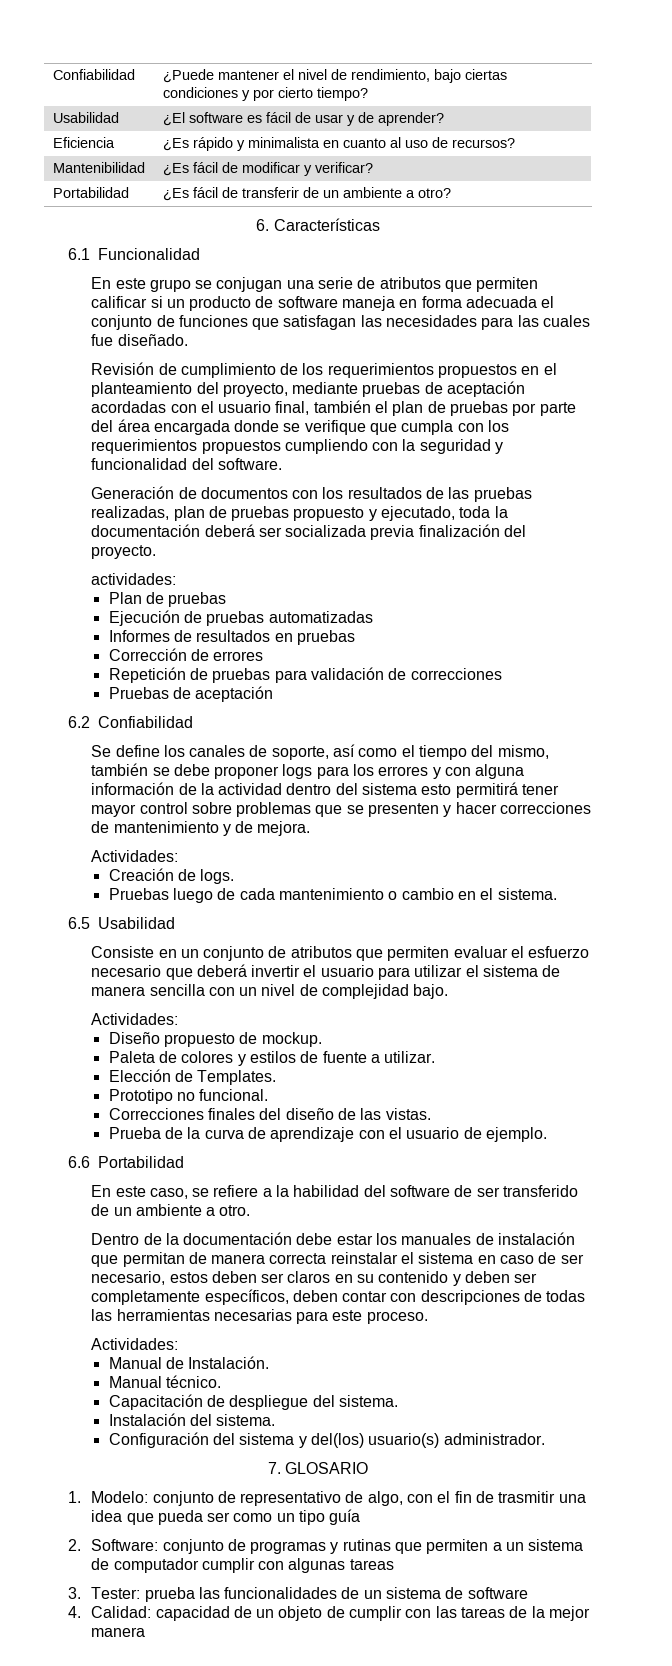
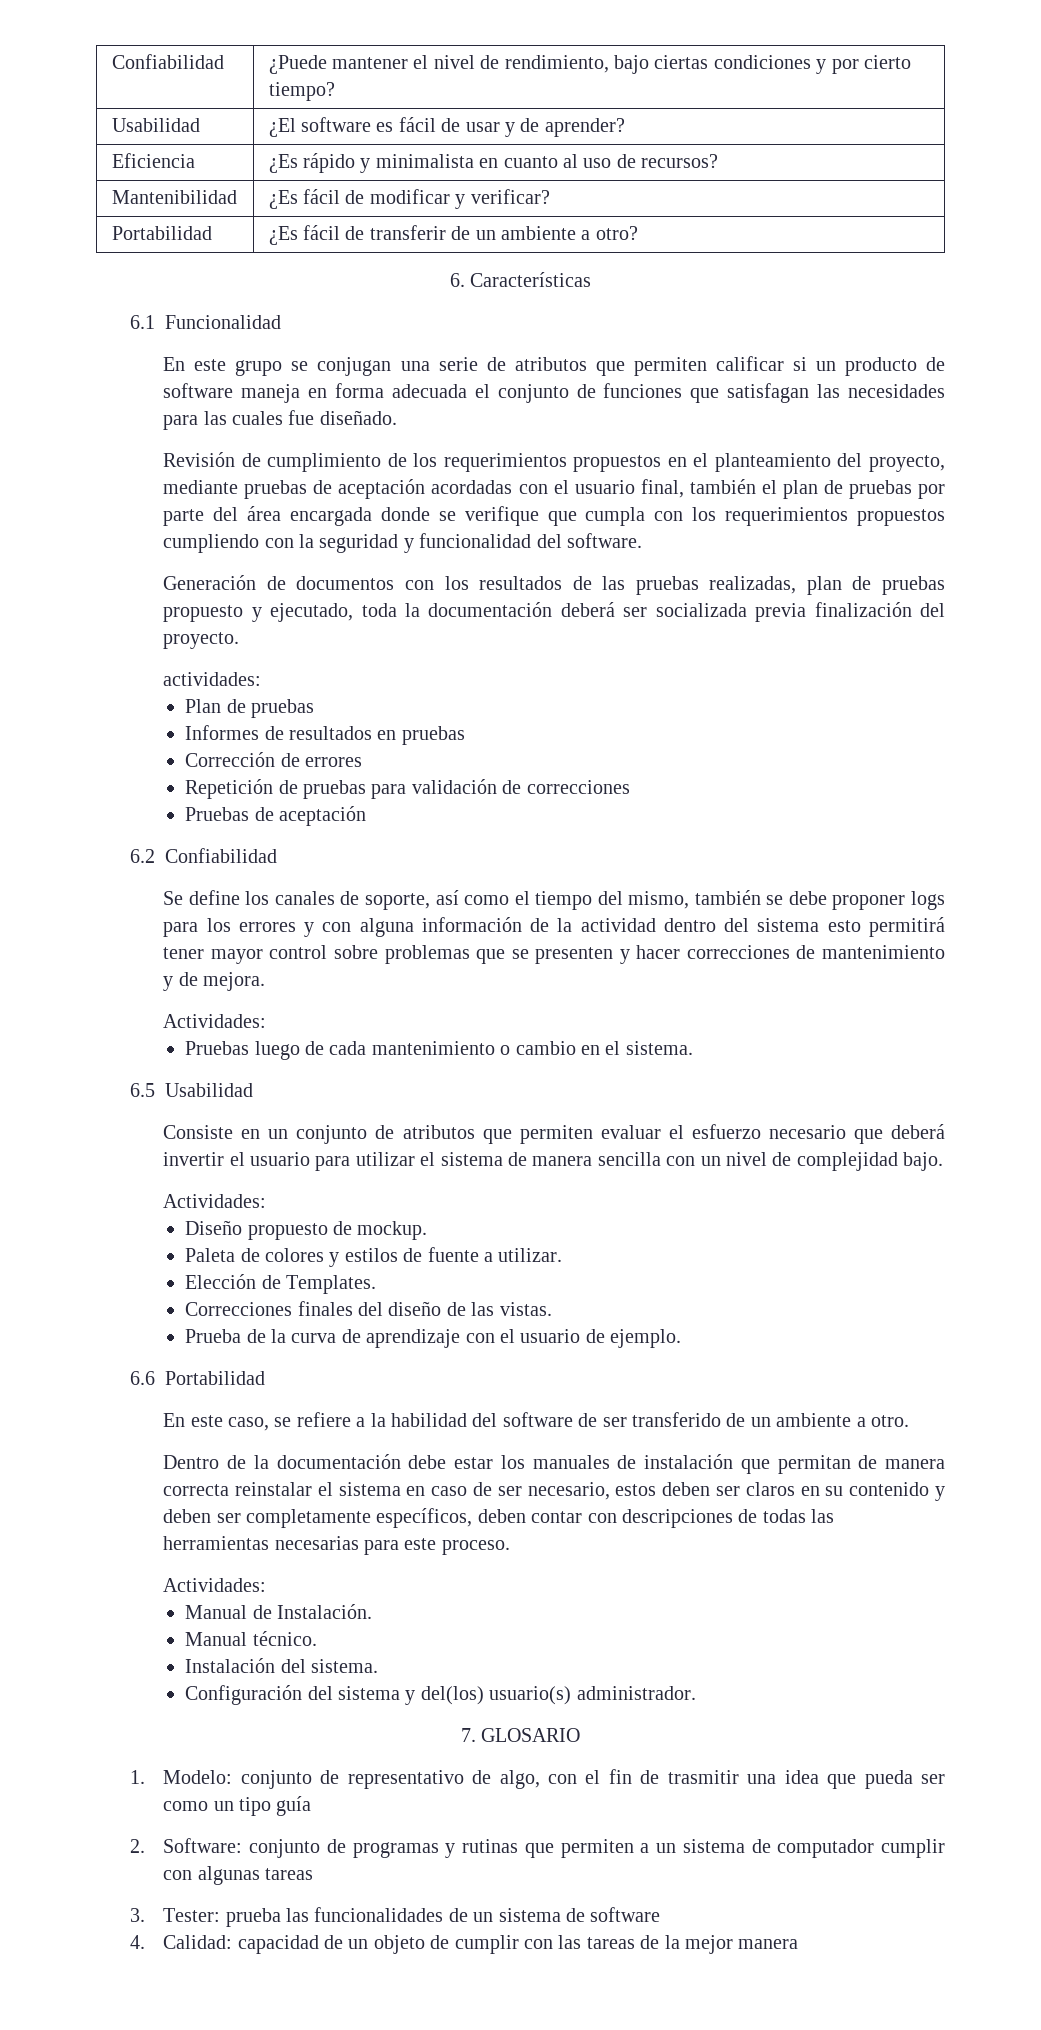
- Ejecución de pruebas automatizadas
- Creación de logs.
- Prototipo no funcional.
- Capacitación de despliegue del sistema.

